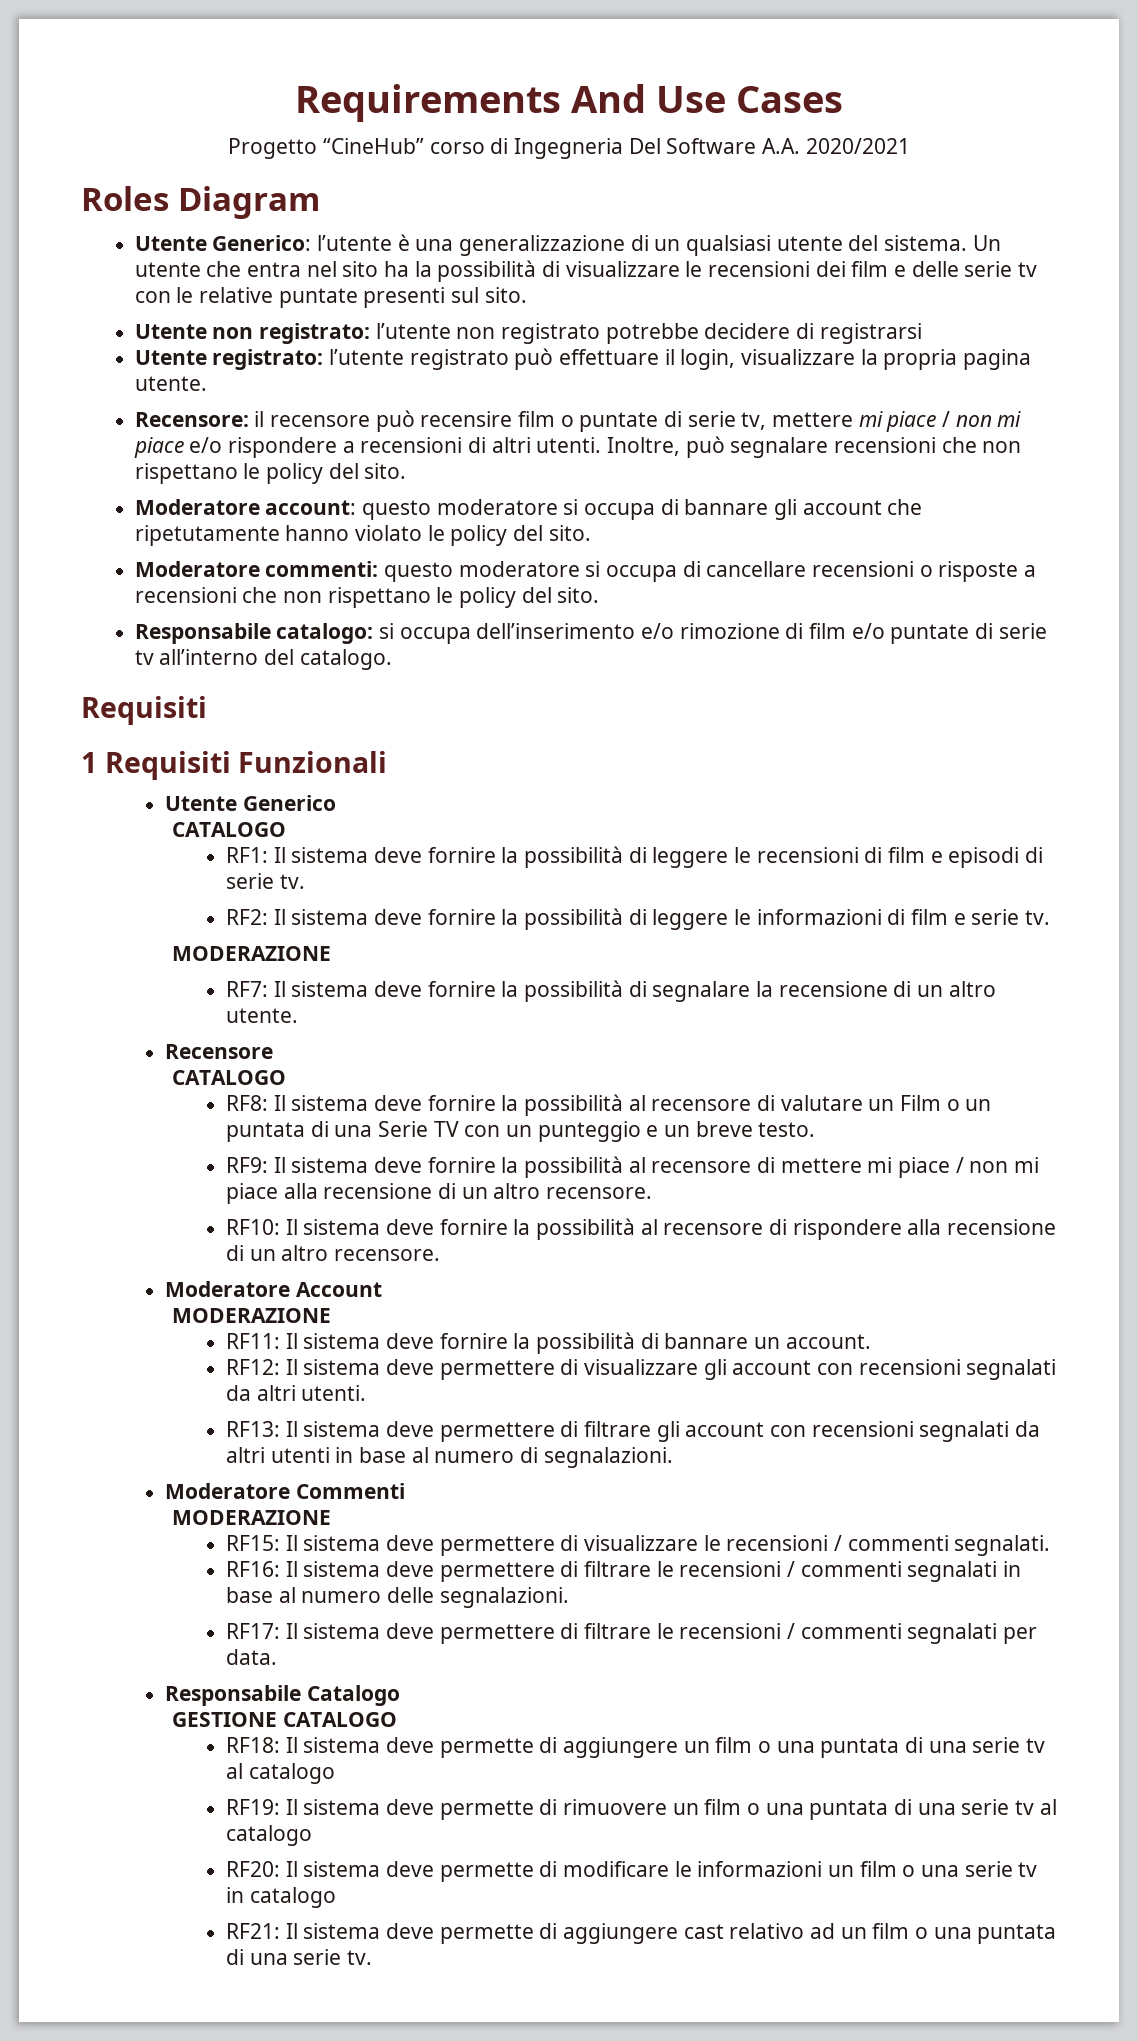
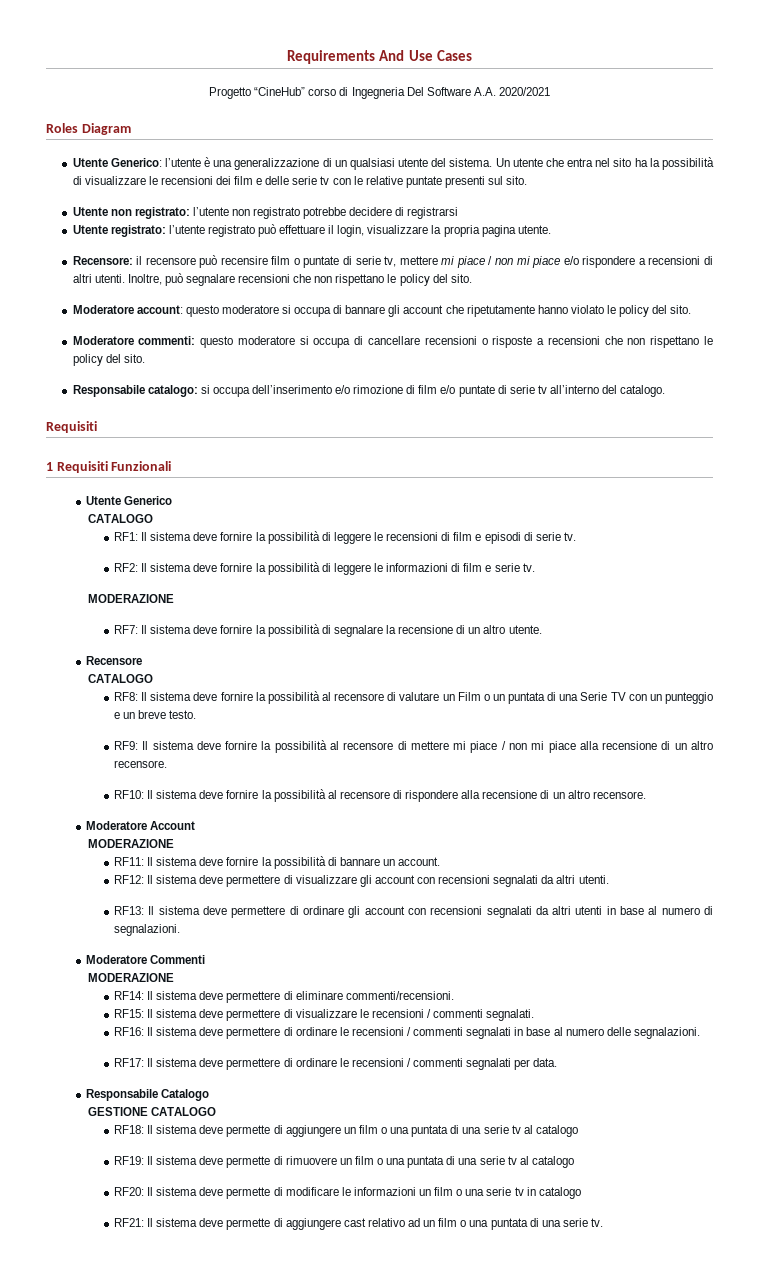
- RF13: Il sistema deve permettere di filtrare gli account con recensioni segnalati da altri utenti in base al numero di segnalazioni.
+ RF13: Il sistema deve permettere di ordinare gli account con recensioni segnalati da altri utenti in base al numero di segnalazioni.
+ RF14: Il sistema deve permettere di eliminare commenti/recensioni.
- RF16: Il sistema deve permettere di filtrare le recensioni / commenti segnalati in base al numero delle segnalazioni.
+ RF16: Il sistema deve permettere di ordinare le recensioni / commenti segnalati in base al numero delle segnalazioni.
- RF17: Il sistema deve permettere di filtrare le recensioni / commenti segnalati per data.
+ RF17: Il sistema deve permettere di ordinare le recensioni / commenti segnalati per data.

